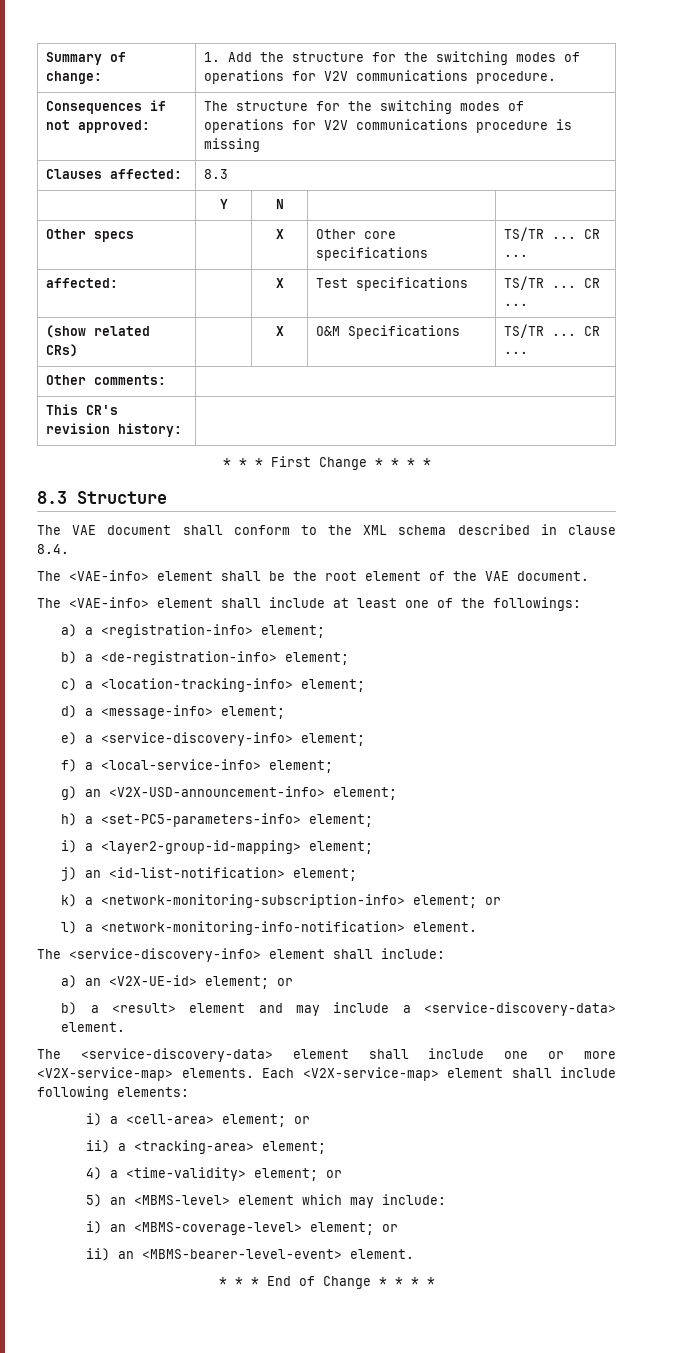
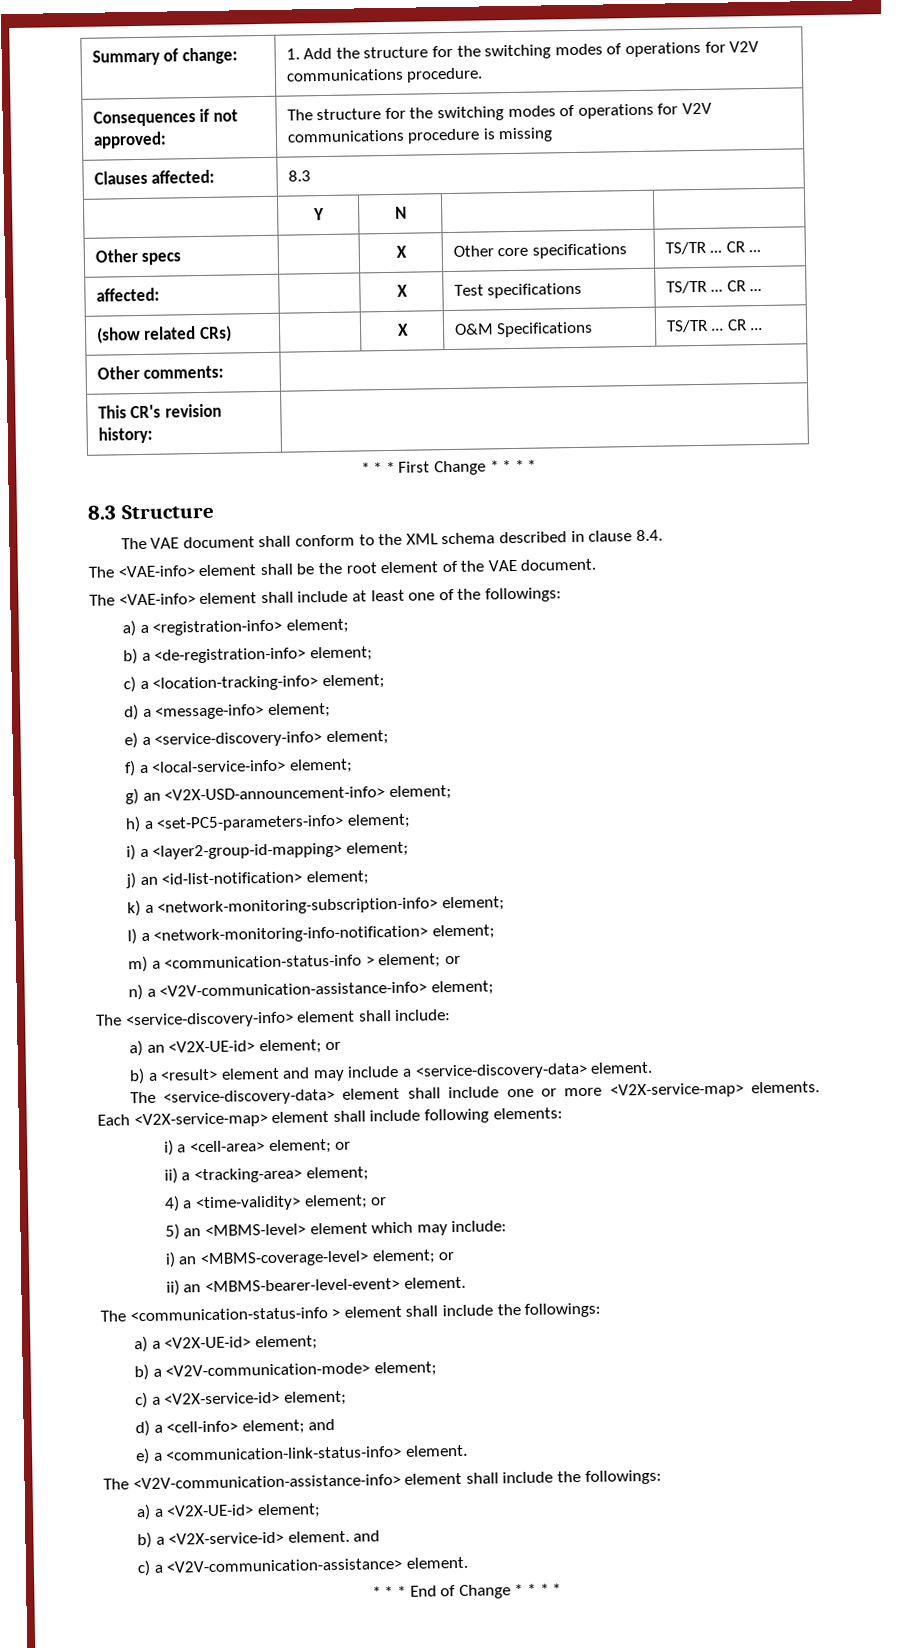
- k) a <network-monitoring-subscription-info> element; or
+ k) a <network-monitoring-subscription-info> element;
- l) a <network-monitoring-info-notification> element.
+ l) a <network-monitoring-info-notification> element;
+ m) a <communication-status-info > element; or
+ n) a <V2V-communication-assistance-info> element;
+ The <communication-status-info > element shall include the followings:
+ a) a <V2X-UE-id> element;
+ b) a <V2V-communication-mode> element;
+ c) a <V2X-service-id> element;
+ d) a <cell-info> element; and
+ e) a <communication-link-status-info> element.
+ The <V2V-communication-assistance-info> element shall include the followings:
+ a) a <V2X-UE-id> element;
+ b) a <V2X-service-id> element. and
+ c) a <V2V-communication-assistance> element.

